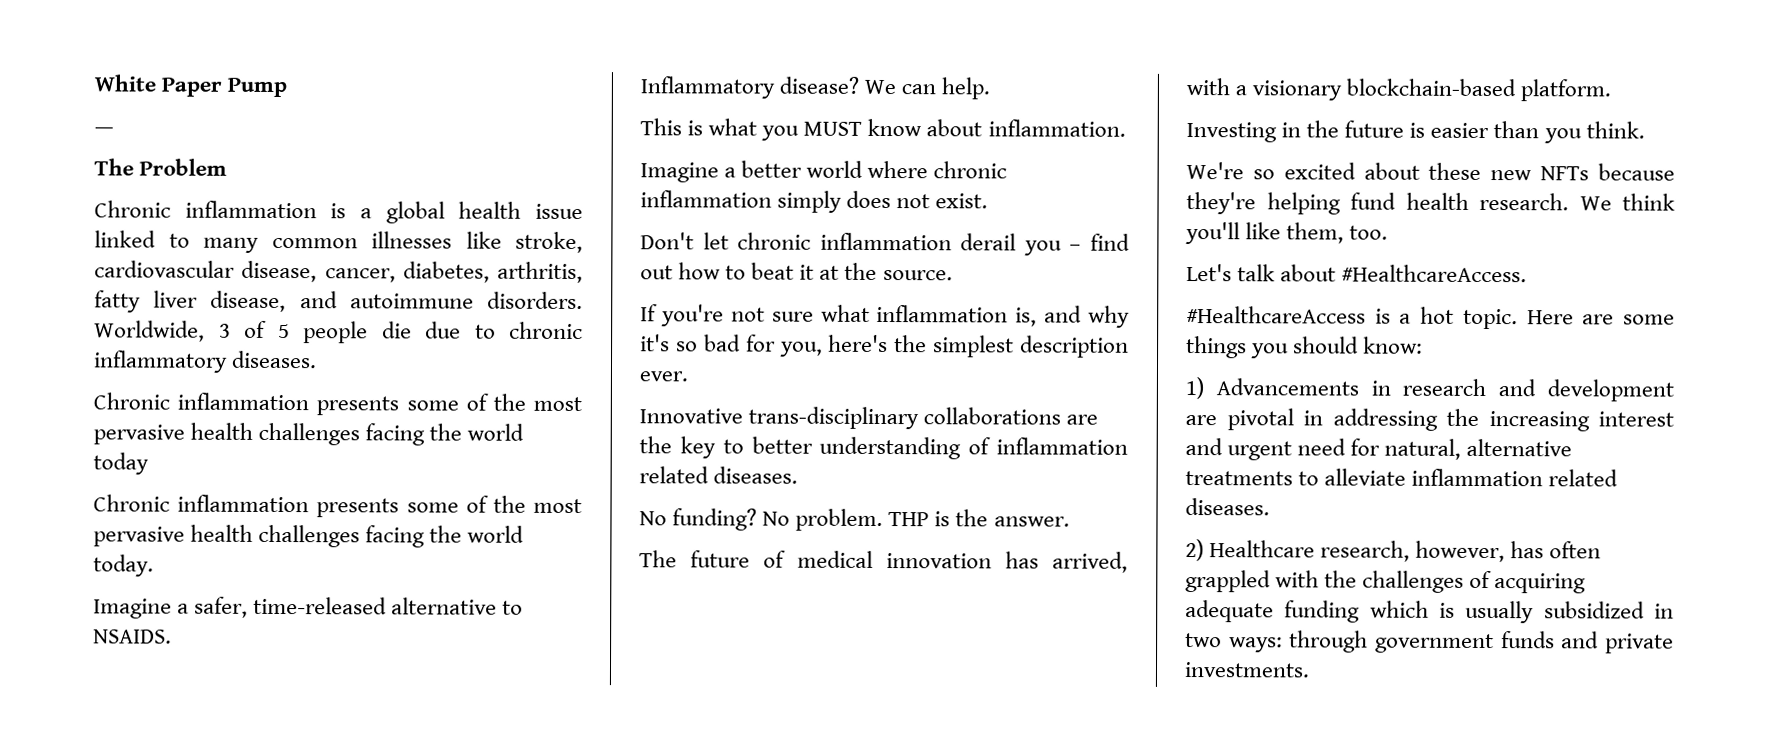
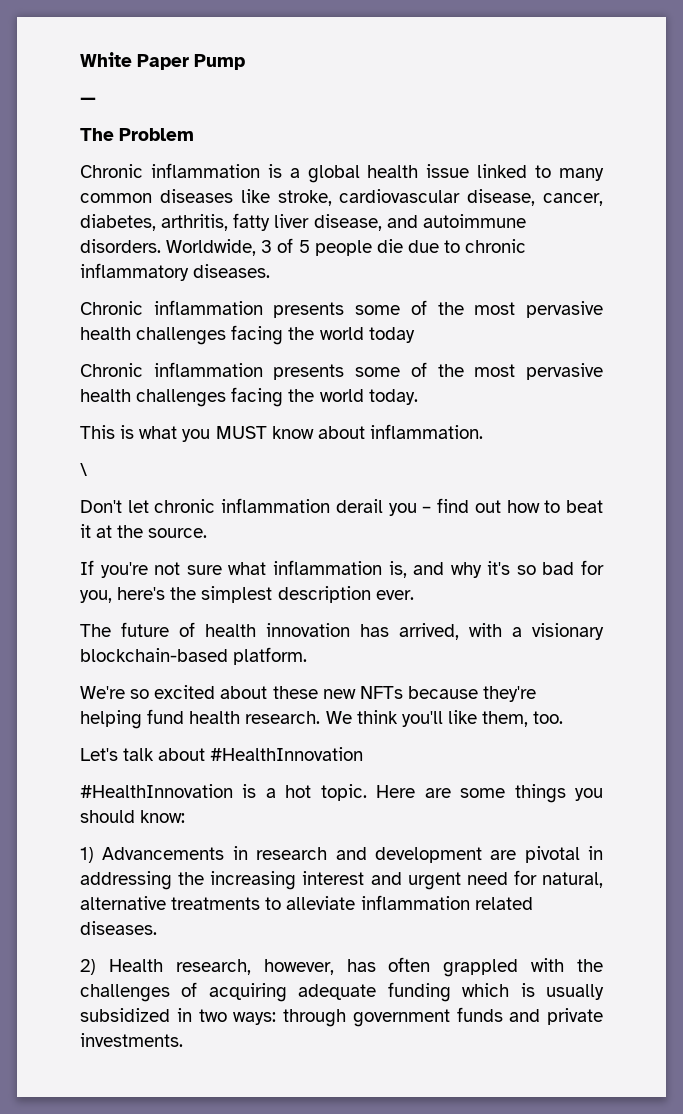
- Chronic inflammation is a global health issue linked to many common illnesses like stroke, cardiovascular disease, cancer, diabetes, arthritis, fatty liver disease, and autoimmune disorders.
+ Chronic inflammation is a global health issue linked to many common diseases like stroke, cardiovascular disease, cancer, diabetes, arthritis, fatty liver disease, and autoimmune disorders.
- Imagine a safer, time-released alternative to NSAIDS.
- Inflammatory disease? We can help.
- Imagine a better world where chronic inflammation simply does not exist.
+ \
- Innovative trans-disciplinary collaborations are the key to better understanding of inflammation related diseases.
- No funding? No problem. THP is the answer.
- The future of medical innovation has arrived, with a visionary blockchain-based platform.
+ The future of health innovation has arrived, with a visionary blockchain-based platform.
- Investing in the future is easier than you think.
- Let's talk about #HealthcareAccess.
- #HealthcareAccess is a hot topic.
+ Let's talk about #HealthInnovation
+ #HealthInnovation is a hot topic.
- 2) Healthcare research, however, has often grappled with the challenges of acquiring adequate funding which is usually subsidized in two ways: through government funds and private investments.
+ 2) Health research, however, has often grappled with the challenges of acquiring adequate funding which is usually subsidized in two ways: through government funds and private investments.

